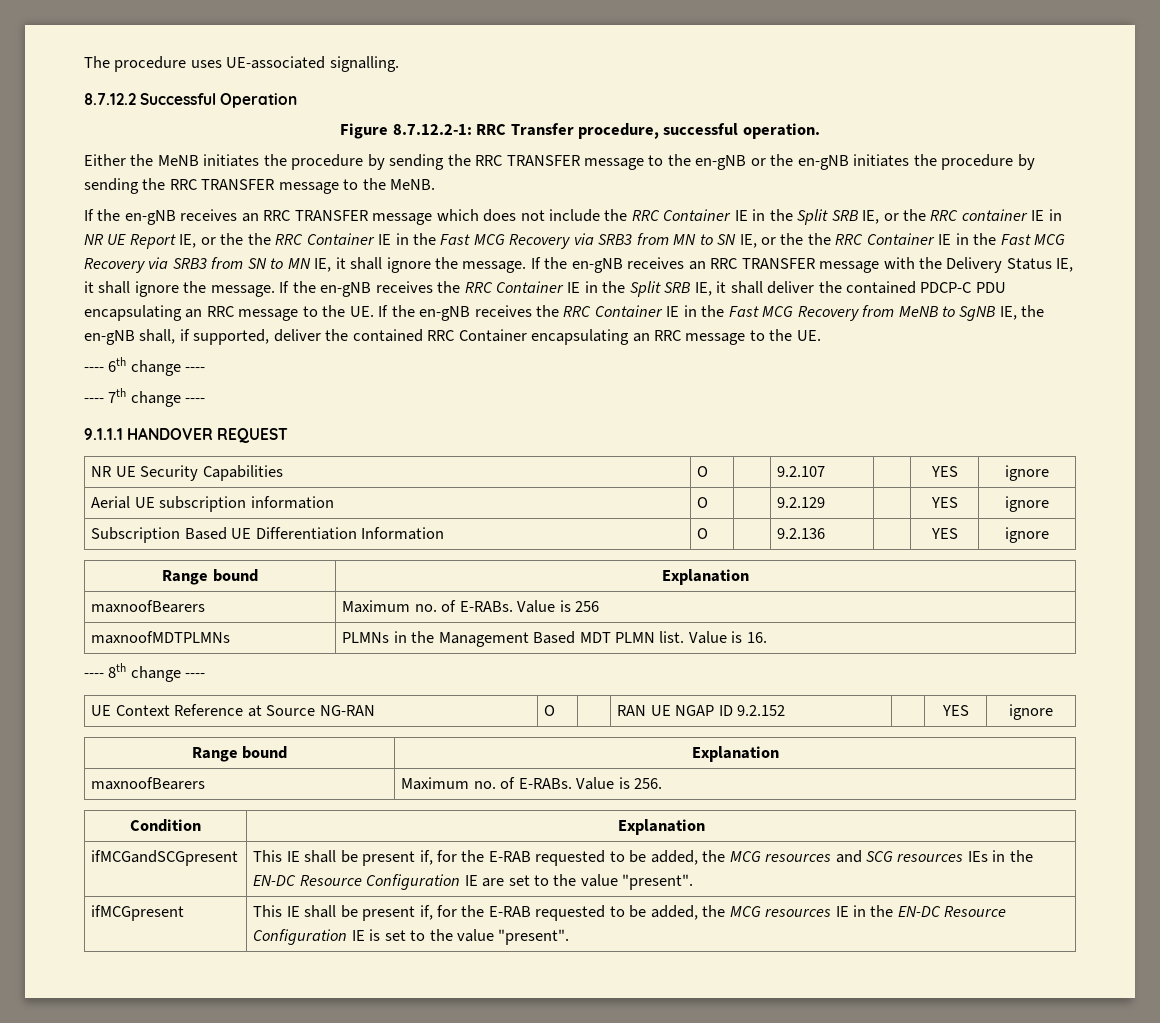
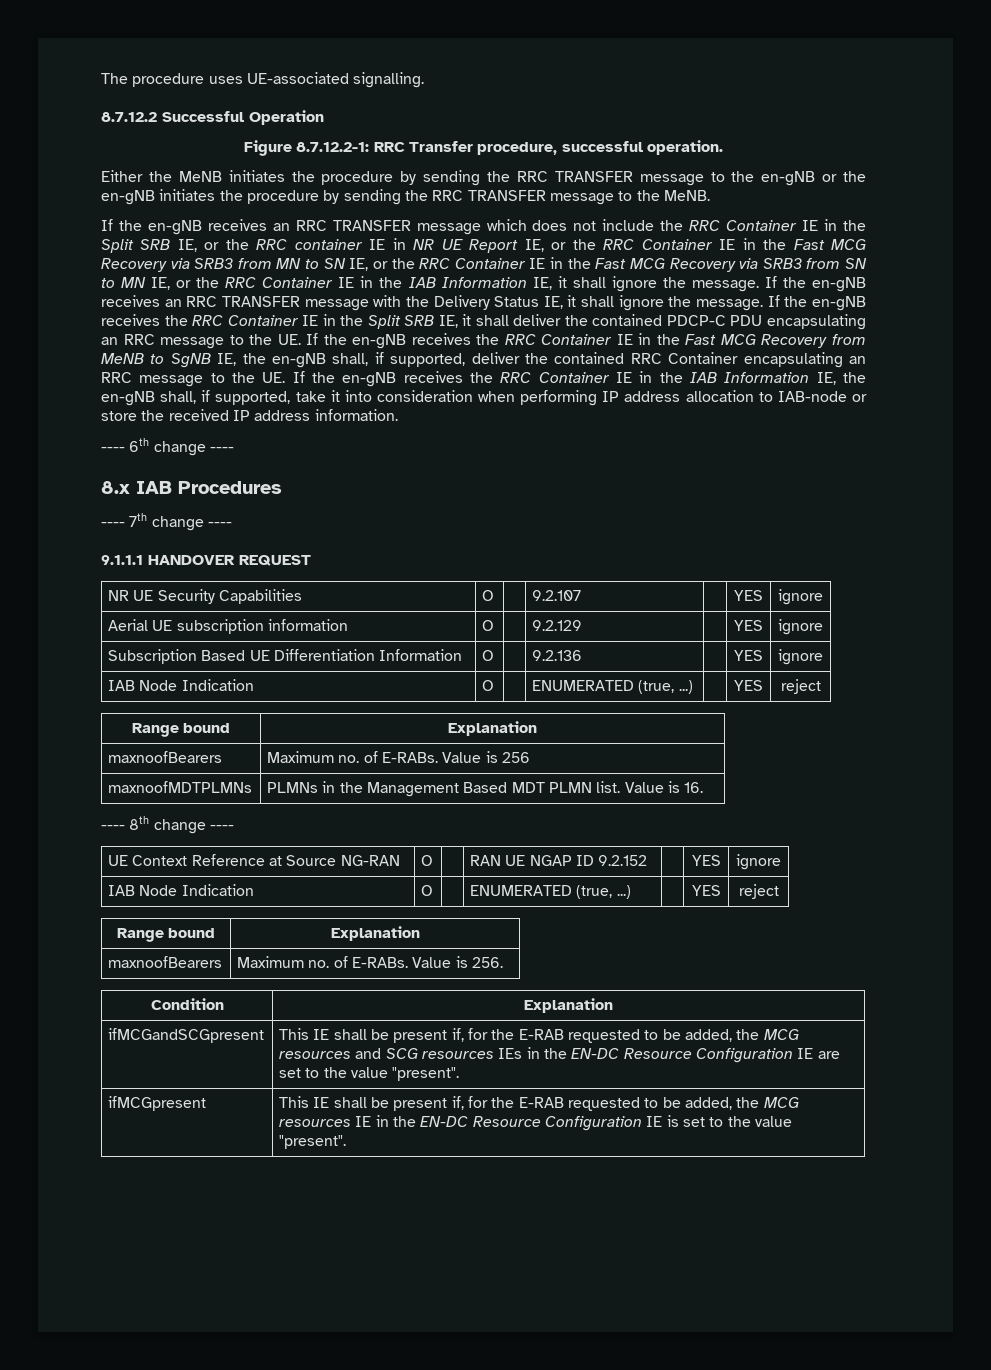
- If the en-gNB receives an RRC TRANSFER message which does not include the RRC Container IE in the Split SRB IE, or the RRC container IE in NR UE Report IE, or the the RRC Container IE in the Fast MCG Recovery via SRB3 from MN to SN IE, or the the RRC Container IE in the Fast MCG Recovery via SRB3 from SN to MN IE, it shall ignore the message.
+ If the en-gNB receives an RRC TRANSFER message which does not include the RRC Container IE in the Split SRB IE, or the RRC container IE in NR UE Report IE, or the RRC Container IE in the Fast MCG Recovery via SRB3 from MN to SN IE, or the RRC Container IE in the Fast MCG Recovery via SRB3 from SN to MN IE, or the RRC Container IE in the IAB Information IE, it shall ignore the message.
- If the en-gNB receives the RRC Container IE in the Split SRB IE, it shall deliver the contained PDCP-C PDU encapsulating an RRC message to the UE. If the en-gNB receives the RRC Container IE in the Fast MCG Recovery from MeNB to SgNB IE, the en-gNB shall, if supported, deliver the contained RRC Container encapsulating an RRC message to the UE.
+ If the en-gNB receives the RRC Container IE in the Split SRB IE, it shall deliver the contained PDCP-C PDU encapsulating an RRC message to the UE. If the en-gNB receives the RRC Container IE in the Fast MCG Recovery from MeNB to SgNB IE, the en-gNB shall, if supported, deliver the contained RRC Container encapsulating an RRC message to the UE. If the en-gNB receives the RRC Container IE in the IAB Information IE, the en-gNB shall, if supported, take it into consideration when performing IP address allocation to IAB-node or store the received IP address information.
+ 8.x IAB Procedures
  Subscription Based UE Differentiation Information | O | | 9.2.136 | | YES | ignore
+ IAB Node Indication | O | | ENUMERATED (true, ...) | | YES | reject
  UE Context Reference at Source NG-RAN | O | | RAN UE NGAP ID 9.2.152 | | YES | ignore
+ IAB Node Indication | O | | ENUMERATED (true, ...) | | YES | reject

